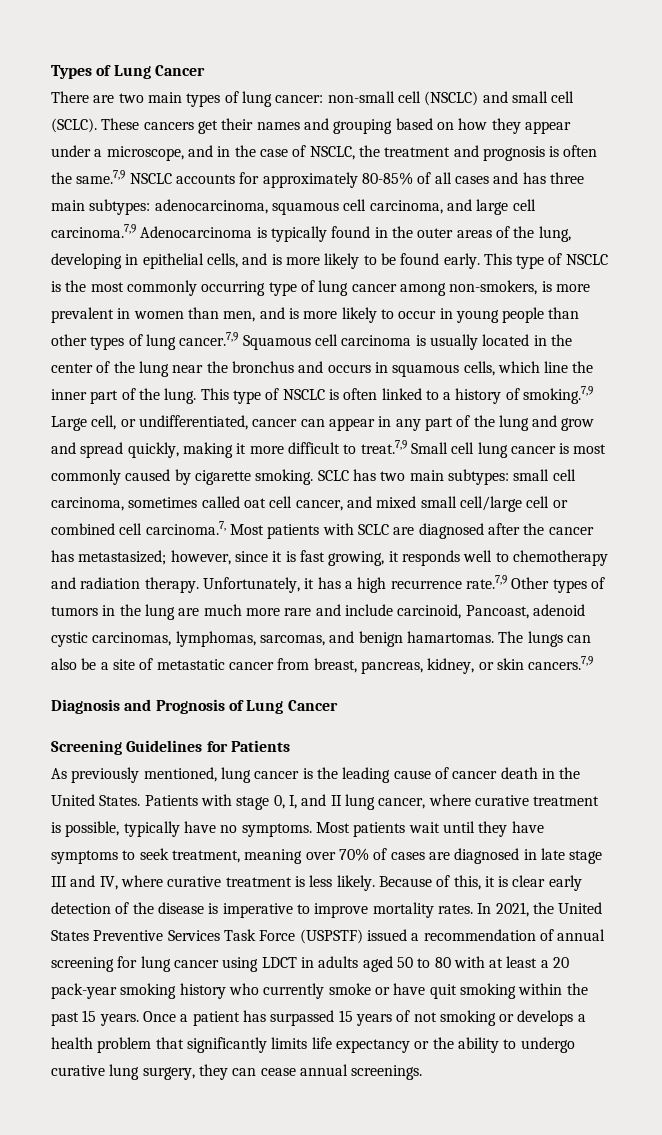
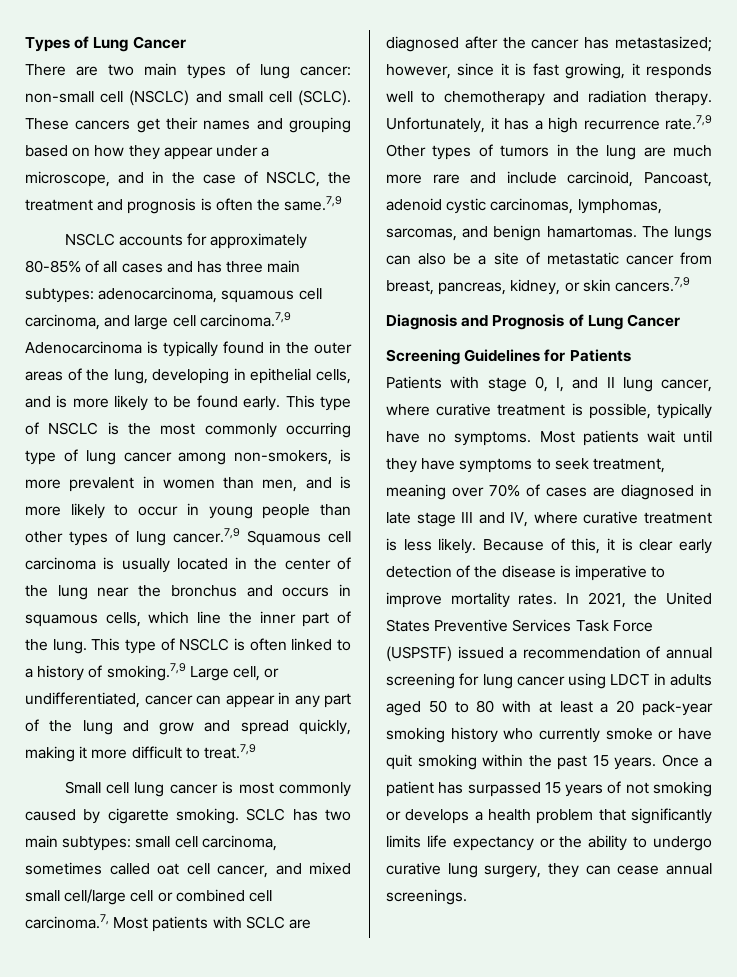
- These cancers get their names and grouping based on how they appear under a microscope, and in the case of NSCLC, the treatment and prognosis is often the same.7,9 NSCLC accounts for approximately 80-85% of all cases and has three main subtypes:
+ These cancers get their names and grouping based on how they appear under a microscope, and in the case of NSCLC, the treatment and prognosis is often the same.7,9
+ NSCLC accounts for approximately 80-85% of all cases and has three main subtypes:
- This type of NSCLC is often linked to a history of smoking.7,9 Large cell, or undifferentiated, cancer can appear in any part of the lung and grow and spread quickly, making it more difficult to treat.7,9 Small cell lung cancer is most commonly caused by cigarette smoking.
+ This type of NSCLC is often linked to a history of smoking.7,9 Large cell, or undifferentiated, cancer can appear in any part of the lung and grow and spread quickly, making it more difficult to treat.7,9
+ Small cell lung cancer is most commonly caused by cigarette smoking.
- As previously mentioned, lung cancer is the leading cause of cancer death in the United States.

